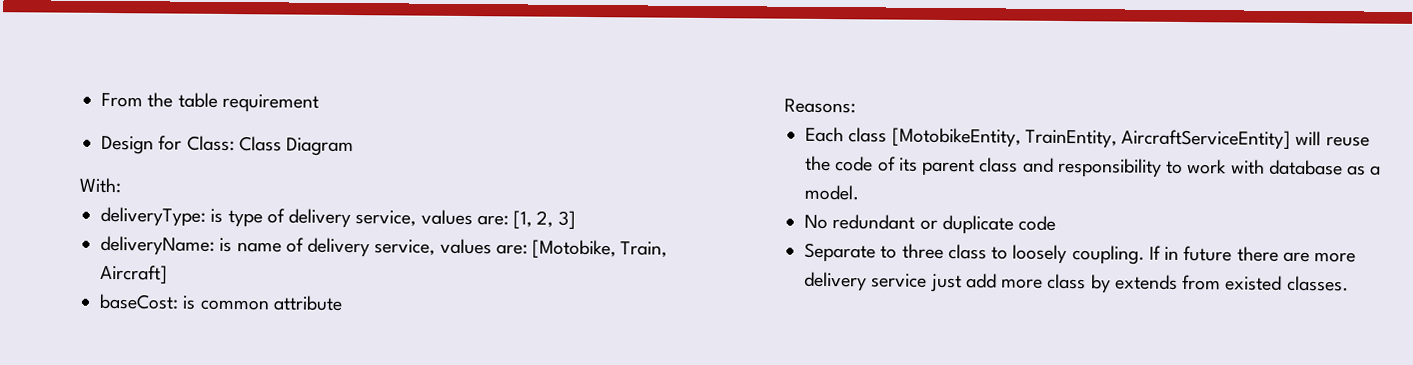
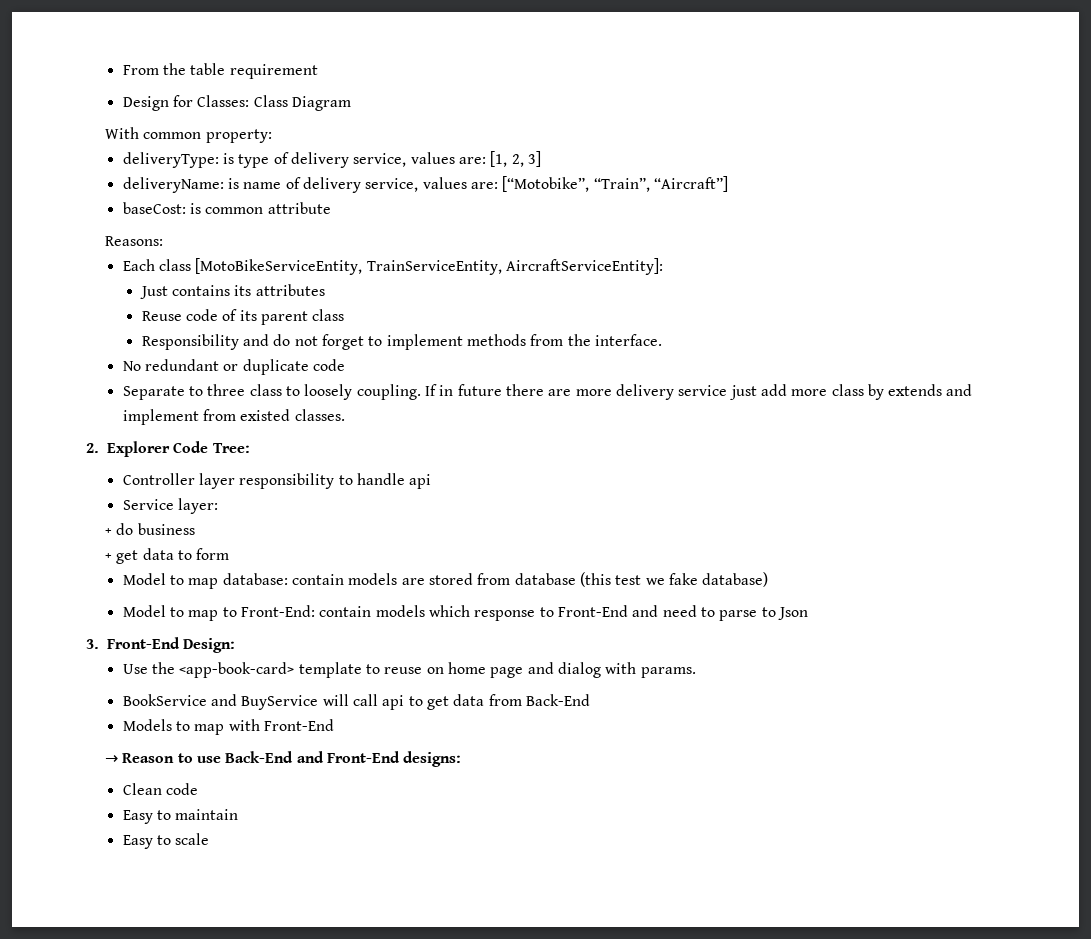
- Design for Class: Class Diagram
+ Design for Classes: Class Diagram
- With:
+ With common property:
- deliveryName: is name of delivery service, values are: [Motobike, Train, Aircraft]
+ deliveryName: is name of delivery service, values are: [“Motobike”, “Train”, “Aircraft”]
- Each class [MotobikeEntity, TrainEntity, AircraftServiceEntity] will reuse the code of its parent class and responsibility to work with database as a model.
+ Each class [MotoBikeServiceEntity, TrainServiceEntity, AircraftServiceEntity]:
+ Just contains its attributes
+ Reuse code of its parent class
+ Responsibility and do not forget to implement methods from the interface.
- If in future there are more delivery service just add more class by extends from existed classes.
+ If in future there are more delivery service just add more class by extends and implement from existed classes.
+ 2. Explorer Code Tree:
+ Controller layer responsibility to handle api
+ Service layer:
+ + do business
+ + get data to form
+ Model to map database: contain models are stored from database (this test we fake database)
+ Model to map to Front-End: contain models which response to Front-End and need to parse to Json
+ 3. Front-End Design:
+ Use the <app-book-card> template to reuse on home page and dialog with params.
+ BookService and BuyService will call api to get data from Back-End
+ Models to map with Front-End
+ → Reason to use Back-End and Front-End designs:
+ Clean code
+ Easy to maintain
+ Easy to scale

